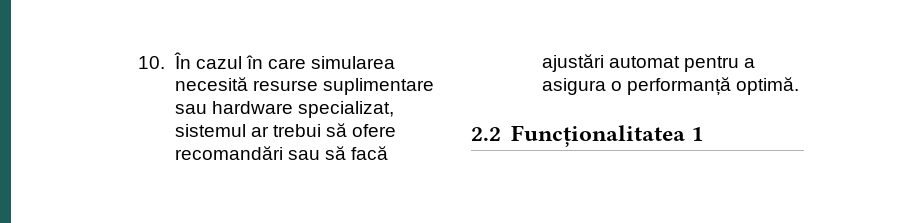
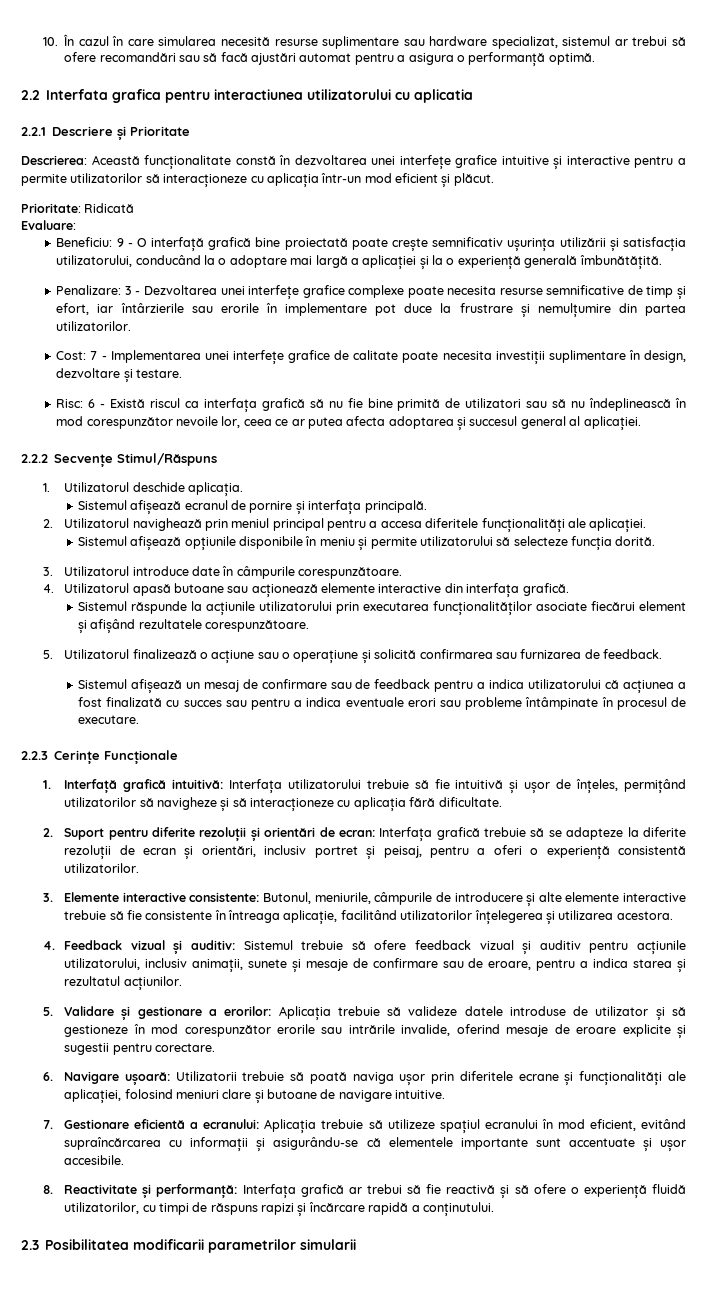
- 2.2 Funcționalitatea 1
+ 2.2 Interfata grafica pentru interactiunea utilizatorului cu aplicatia
+ 2.2.1 Descriere și Prioritate
+ Descrierea: Această funcționalitate constă în dezvoltarea unei interfețe grafice intuitive și interactive pentru a permite utilizatorilor să interacționeze cu aplicația într-un mod eficient și plăcut.
+ Prioritate: Ridicată
+ Evaluare:
+ Beneficiu: 9 - O interfață grafică bine proiectată poate crește semnificativ ușurința utilizării și satisfacția utilizatorului, conducând la o adoptare mai largă a aplicației și la o experiență generală îmbunătățită.
+ Penalizare: 3 - Dezvoltarea unei interfețe grafice complexe poate necesita resurse semnificative de timp și efort, iar întârzierile sau erorile în implementare pot duce la frustrare și nemulțumire din partea utilizatorilor.
+ Cost: 7 - Implementarea unei interfețe grafice de calitate poate necesita investiții suplimentare în design, dezvoltare și testare.
+ Risc: 6 - Există riscul ca interfața grafică să nu fie bine primită de utilizatori sau să nu îndeplinească în mod corespunzător nevoile lor, ceea ce ar putea afecta adoptarea și succesul general al aplicației.
+ 2.2.2 Secvențe Stimul/Răspuns
+ 1. Utilizatorul deschide aplicația.
+ Sistemul afișează ecranul de pornire și interfața principală.
+ 2. Utilizatorul navighează prin meniul principal pentru a accesa diferitele funcționalități ale aplicației.
+ Sistemul afișează opțiunile disponibile în meniu și permite utilizatorului să selecteze funcția dorită.
+ 3. Utilizatorul introduce date în câmpurile corespunzătoare.
+ 4. Utilizatorul apasă butoane sau acționează elemente interactive din interfața grafică.
+ Sistemul răspunde la acțiunile utilizatorului prin executarea funcționalităților asociate fiecărui element și afișând rezultatele corespunzătoare.
+ 5. Utilizatorul finalizează o acțiune sau o operațiune și solicită confirmarea sau furnizarea de feedback.
+ Sistemul afișează un mesaj de confirmare sau de feedback pentru a indica utilizatorului că acțiunea a fost finalizată cu succes sau pentru a indica eventuale erori sau probleme întâmpinate în procesul de executare.
+ 2.2.3 Cerințe Funcționale
+ 1. Interfață grafică intuitivă: Interfața utilizatorului trebuie să fie intuitivă și ușor de înțeles, permițând utilizatorilor să navigheze și să interacționeze cu aplicația fără dificultate.
+ 2. Suport pentru diferite rezoluții și orientări de ecran: Interfața grafică trebuie să se adapteze la diferite rezoluții de ecran și orientări, inclusiv portret și peisaj, pentru a oferi o experiență consistentă utilizatorilor.
+ 3. Elemente interactive consistente: Butonul, meniurile, câmpurile de introducere și alte elemente interactive trebuie să fie consistente în întreaga aplicație, facilitând utilizatorilor înțelegerea și utilizarea acestora.
+ 4. Feedback vizual și auditiv: Sistemul trebuie să ofere feedback vizual și auditiv pentru acțiunile utilizatorului, inclusiv animații, sunete și mesaje de confirmare sau de eroare, pentru a indica starea și rezultatul acțiunilor.
+ 5. Validare și gestionare a erorilor: Aplicația trebuie să valideze datele introduse de utilizator și să gestioneze în mod corespunzător erorile sau intrările invalide, oferind mesaje de eroare explicite și sugestii pentru corectare.
+ 6. Navigare ușoară: Utilizatorii trebuie să poată naviga ușor prin diferitele ecrane și funcționalități ale aplicației, folosind meniuri clare și butoane de navigare intuitive.
+ 7. Gestionare eficientă a ecranului: Aplicația trebuie să utilizeze spațiul ecranului în mod eficient, evitând supraîncărcarea cu informații și asigurându-se că elementele importante sunt accentuate și ușor accesibile.
+ 8. Reactivitate și performanță: Interfața grafică ar trebui să fie reactivă și să ofere o experiență fluidă utilizatorilor, cu timpi de răspuns rapizi și încărcare rapidă a conținutului.
+ 2.3 Posibilitatea modificarii parametrilor simularii

